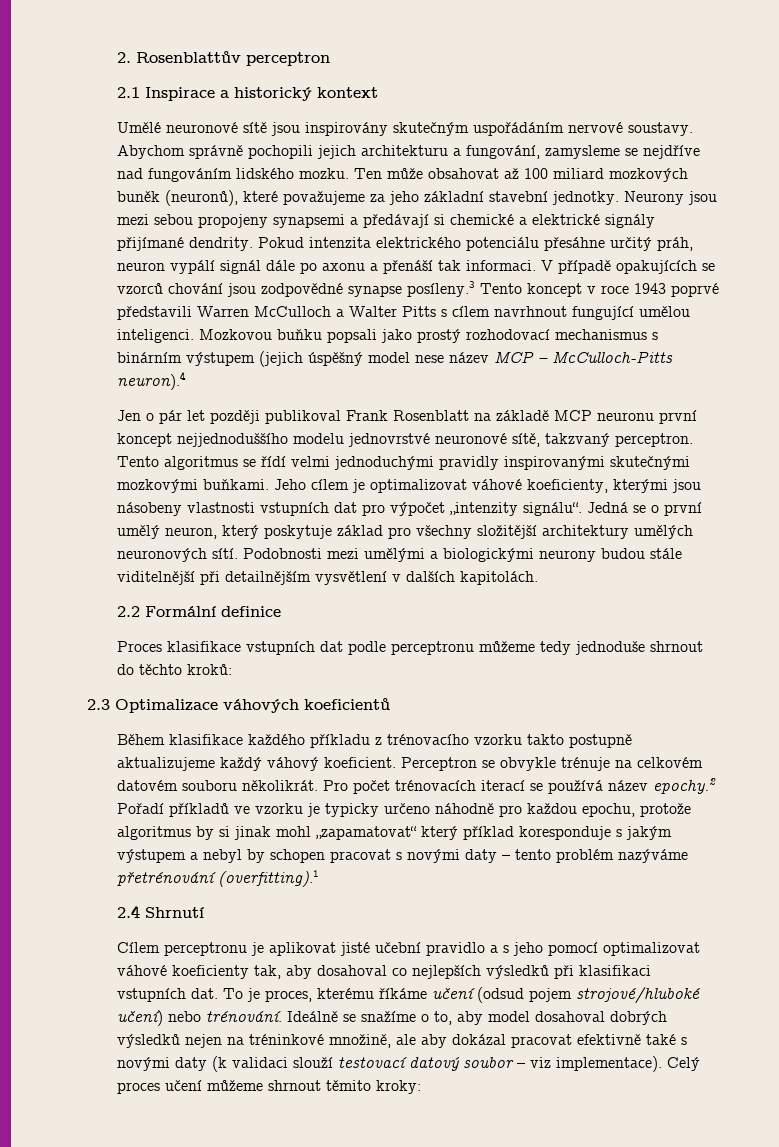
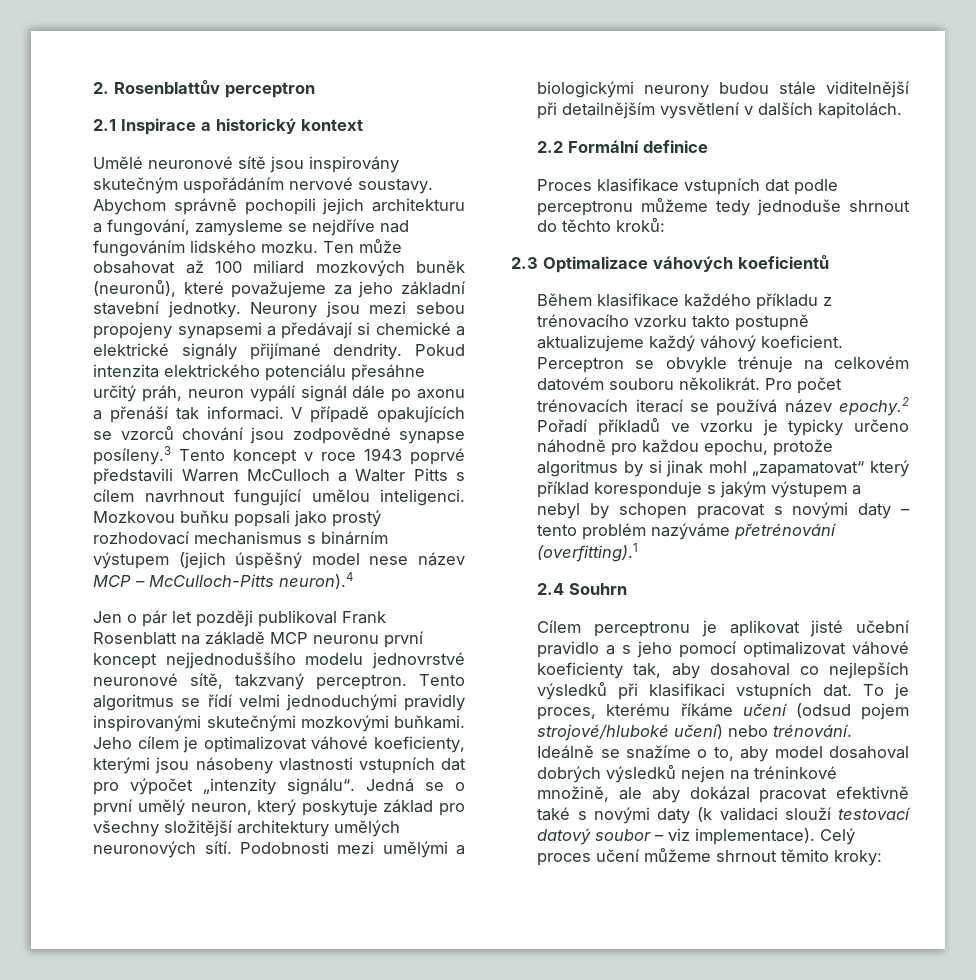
- 2.4 Shrnutí
+ 2.4 Souhrn

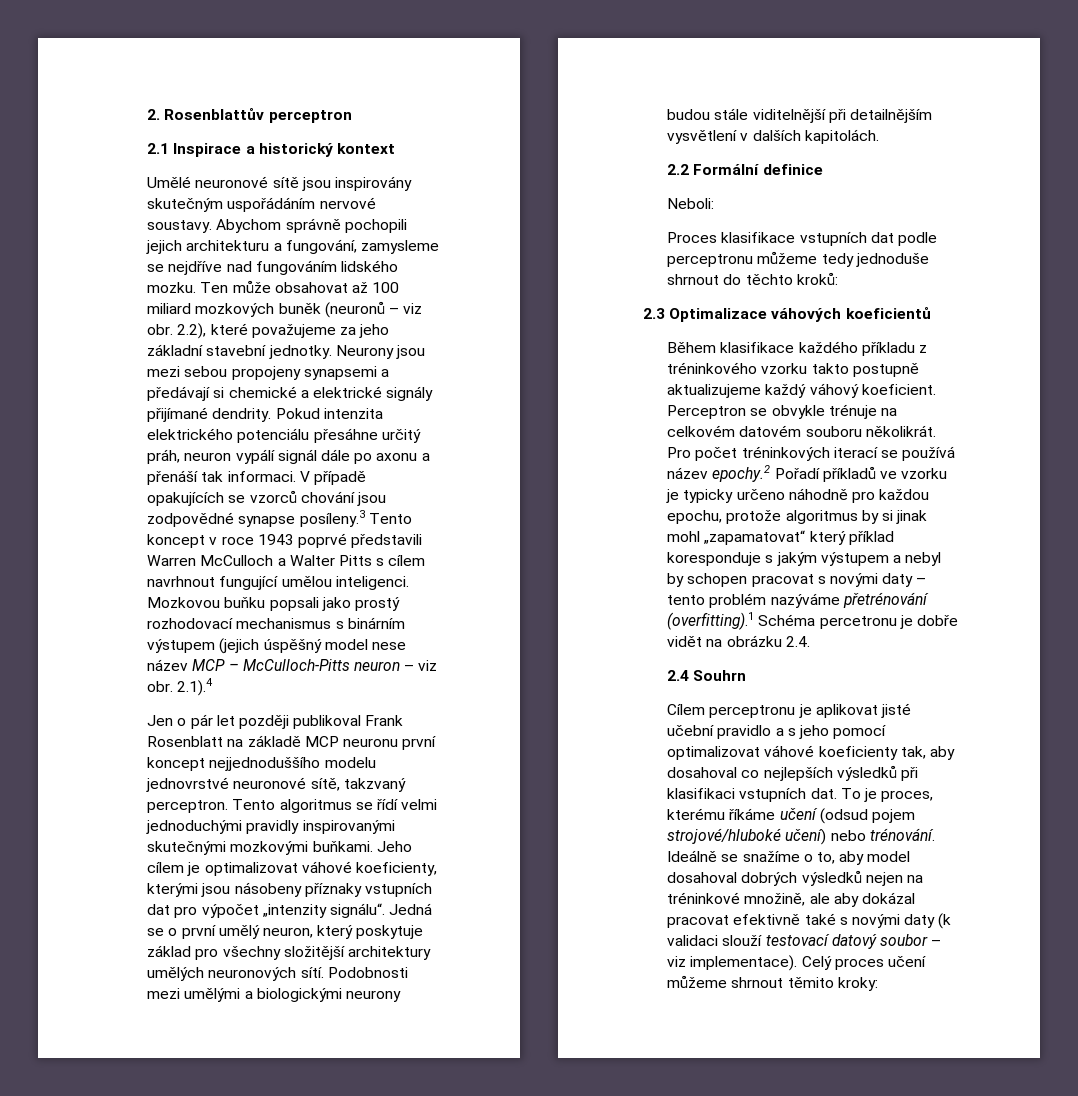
- Ten může obsahovat až 100 miliard mozkových buněk (neuronů), které považujeme za jeho základní stavební jednotky.
+ Ten může obsahovat až 100 miliard mozkových buněk (neuronů – viz obr. 2.2), které považujeme za jeho základní stavební jednotky.
- Mozkovou buňku popsali jako prostý rozhodovací mechanismus s binárním výstupem (jejich úspěšný model nese název MCP – McCulloch-Pitts neuron).4
+ Mozkovou buňku popsali jako prostý rozhodovací mechanismus s binárním výstupem (jejich úspěšný model nese název MCP – McCulloch-Pitts neuron – viz obr. 2.1).4
- Jeho cílem je optimalizovat váhové koeficienty, kterými jsou násobeny vlastnosti vstupních dat pro výpočet „intenzity signálu“.
+ Jeho cílem je optimalizovat váhové koeficienty, kterými jsou násobeny příznaky vstupních dat pro výpočet „intenzity signálu“.
+ Neboli:
- Během klasifikace každého příkladu z trénovacího vzorku takto postupně aktualizujeme každý váhový koeficient.
+ Během klasifikace každého příkladu z tréninkového vzorku takto postupně aktualizujeme každý váhový koeficient.
- Pro počet trénovacích iterací se používá název epochy.2 Pořadí příkladů ve vzorku je typicky určeno náhodně pro každou epochu, protože algoritmus by si jinak mohl „zapamatovat“ který příklad koresponduje s jakým výstupem a nebyl by schopen pracovat s novými daty – tento problém nazýváme přetrénování (overfitting).1
+ Pro počet tréninkových iterací se používá název epochy.2 Pořadí příkladů ve vzorku je typicky určeno náhodně pro každou epochu, protože algoritmus by si jinak mohl „zapamatovat“ který příklad koresponduje s jakým výstupem a nebyl by schopen pracovat s novými daty – tento problém nazýváme přetrénování (overfitting).1 Schéma percetronu je dobře vidět na obrázku 2.4.

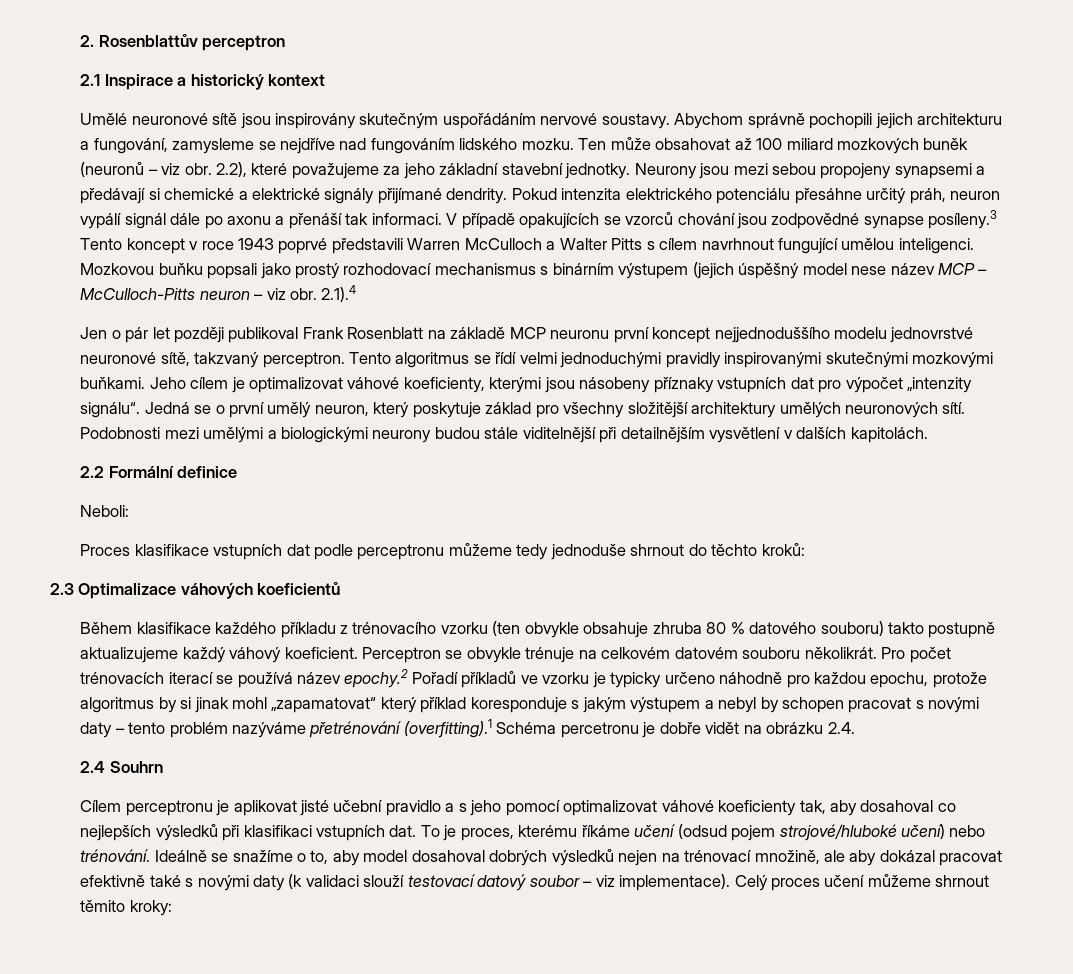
- Během klasifikace každého příkladu z tréninkového vzorku takto postupně aktualizujeme každý váhový koeficient.
+ Během klasifikace každého příkladu z trénovacího vzorku (ten obvykle obsahuje zhruba 80 % datového souboru) takto postupně aktualizujeme každý váhový koeficient.
- Pro počet tréninkových iterací se používá název epochy.2 Pořadí příkladů ve vzorku je typicky určeno náhodně pro každou epochu, protože algoritmus by si jinak mohl „zapamatovat“ který příklad koresponduje s jakým výstupem a nebyl by schopen pracovat s novými daty – tento problém nazýváme přetrénování (overfitting).1 Schéma percetronu je dobře vidět na obrázku 2.4.
+ Pro počet trénovacích iterací se používá název epochy.2 Pořadí příkladů ve vzorku je typicky určeno náhodně pro každou epochu, protože algoritmus by si jinak mohl „zapamatovat“ který příklad koresponduje s jakým výstupem a nebyl by schopen pracovat s novými daty – tento problém nazýváme přetrénování (overfitting).1 Schéma percetronu je dobře vidět na obrázku 2.4.
- Ideálně se snažíme o to, aby model dosahoval dobrých výsledků nejen na tréninkové množině, ale aby dokázal pracovat efektivně také s novými daty (k validaci slouží testovací datový soubor – viz implementace).
+ Ideálně se snažíme o to, aby model dosahoval dobrých výsledků nejen na trénovací množině, ale aby dokázal pracovat efektivně také s novými daty (k validaci slouží testovací datový soubor – viz implementace).

